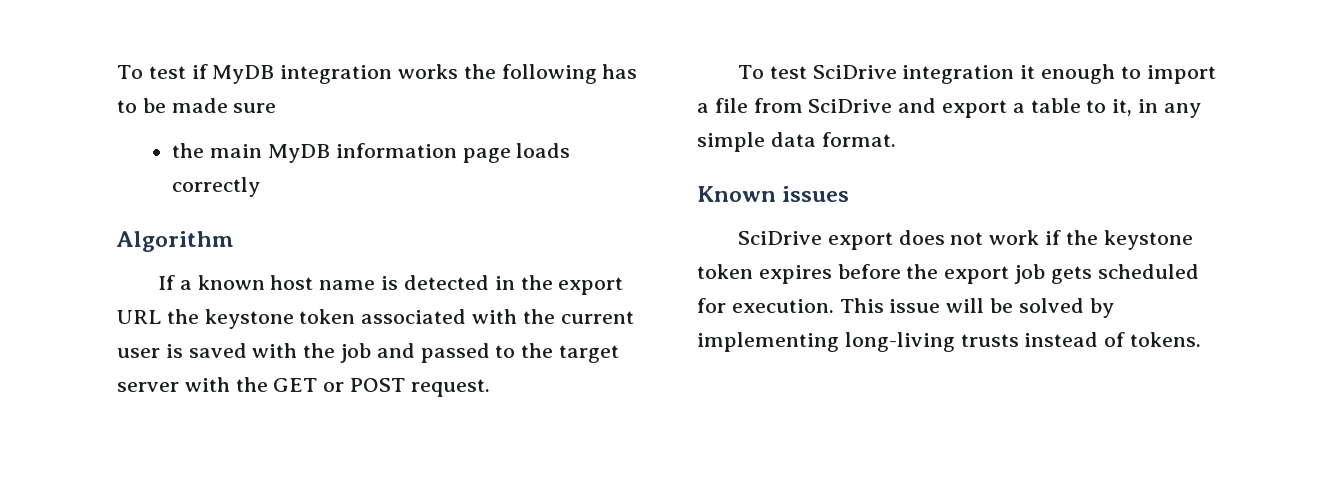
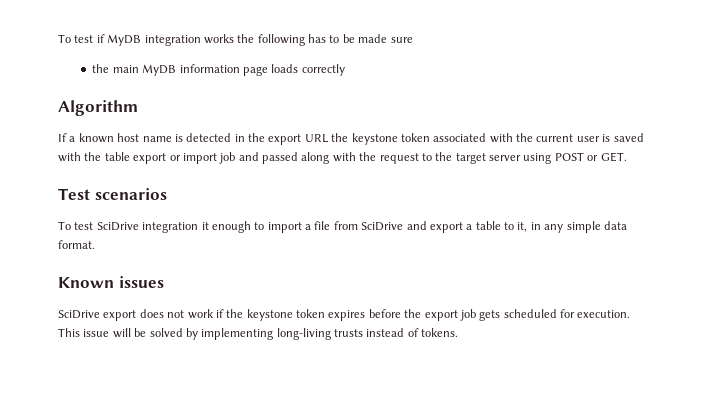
- If a known host name is detected in the export URL the keystone token associated with the current user is saved with the job and passed to the target server with the GET or POST request.
+ If a known host name is detected in the export URL the keystone token associated with the current user is saved with the table export or import job and passed along with the request to the target server using POST or GET.
+ Test scenarios

